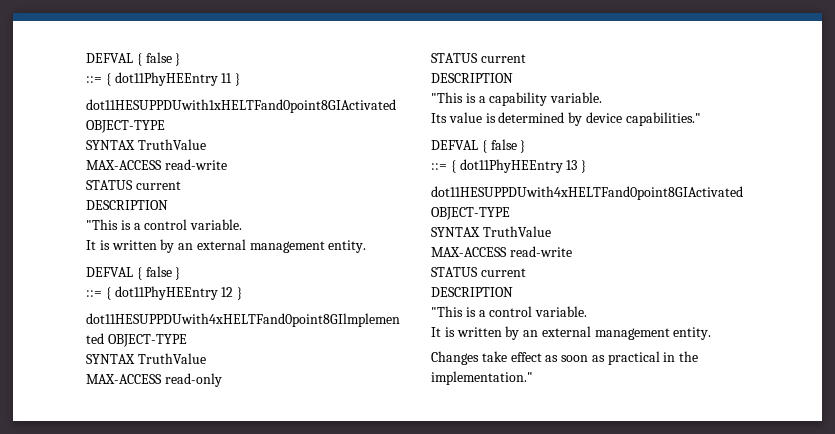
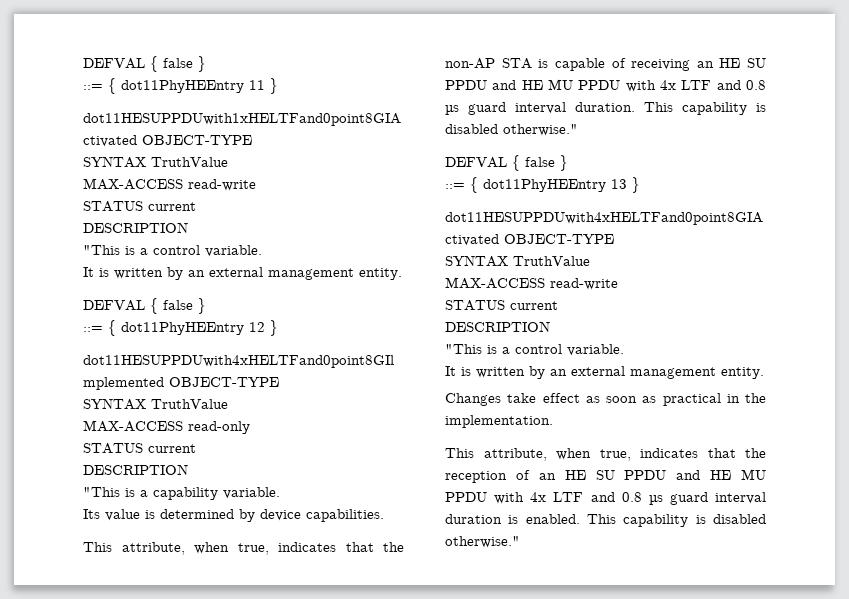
- Its value is determined by device capabilities."
+ Its value is determined by device capabilities.
+ This attribute, when true, indicates that the non-AP STA is capable of receiving an HE SU PPDU and HE MU PPDU with 4x LTF and 0.8 µs guard interval duration. This capability is disabled otherwise."
- Changes take effect as soon as practical in the implementation."
+ Changes take effect as soon as practical in the implementation.
+ This attribute, when true, indicates that the reception of an HE SU PPDU and HE MU PPDU with 4x LTF and 0.8 µs guard interval duration is enabled. This capability is disabled otherwise."

